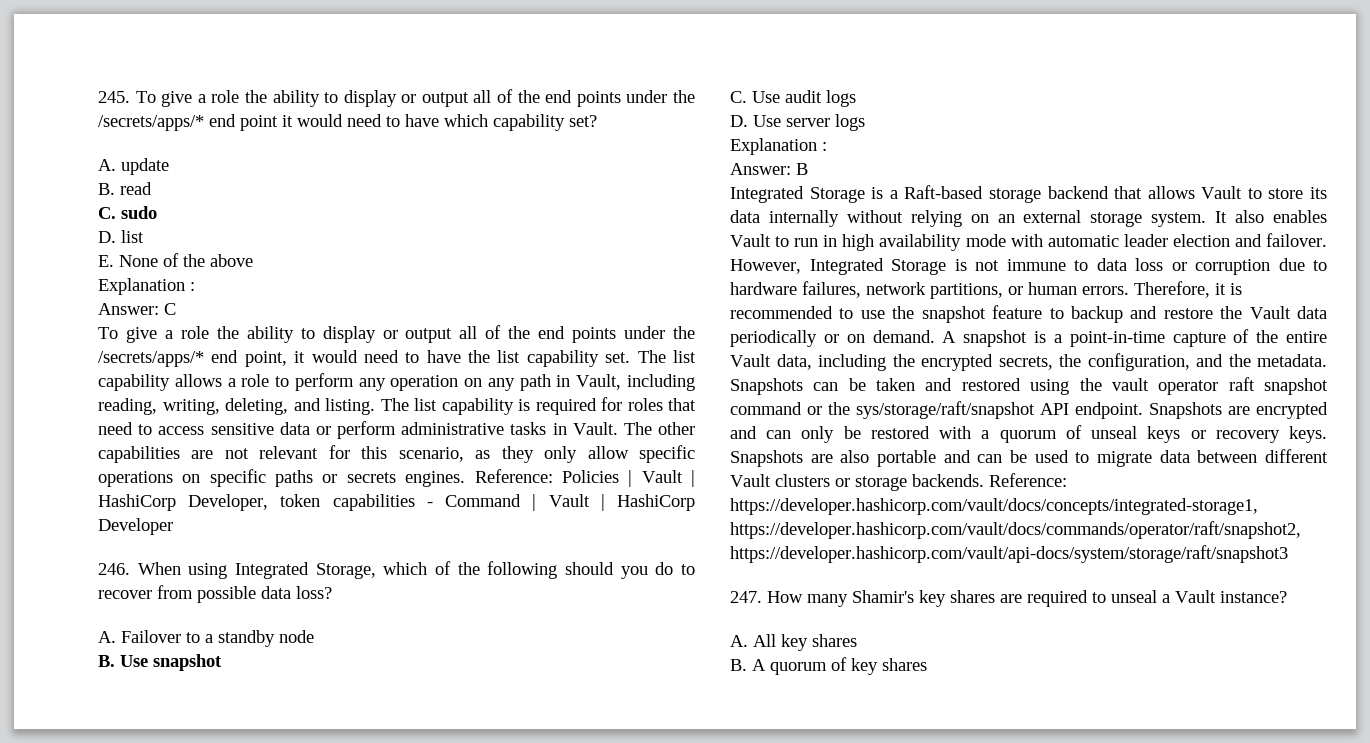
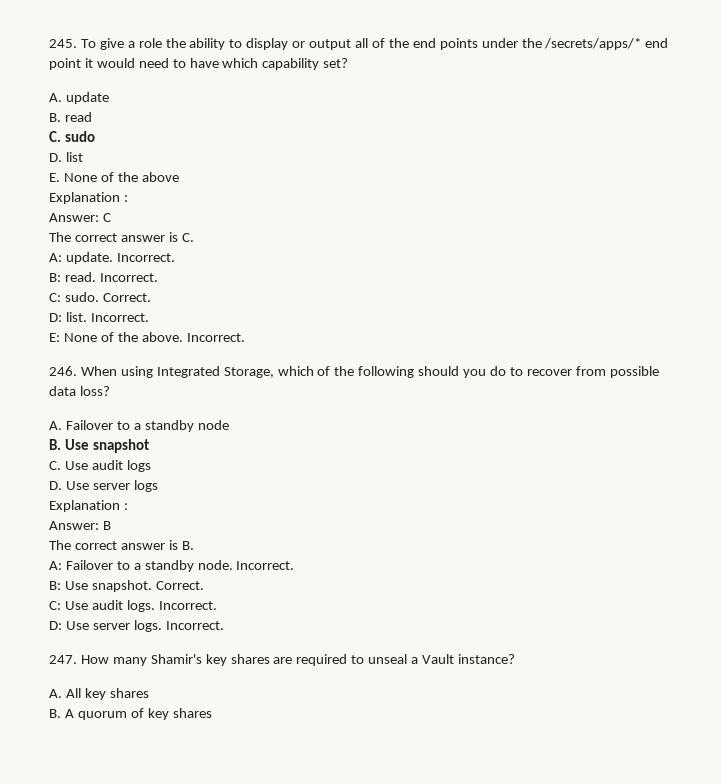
- To give a role the ability to display or output all of the end points under the /secrets/apps/* end point, it would need to have the list capability set. The list capability allows a role to perform any operation on any path in Vault, including reading, writing, deleting, and listing. The list capability is required for roles that need to access sensitive data or perform administrative tasks in Vault. The other capabilities are not relevant for this scenario, as they only allow specific operations on specific paths or secrets engines. Reference: Policies | Vault | HashiCorp Developer, token capabilities - Command | Vault | HashiCorp Developer
+ The correct answer is C.
+ A: update. Incorrect.
+ B: read. Incorrect.
+ C: sudo. Correct.
+ D: list. Incorrect.
+ E: None of the above. Incorrect.
- Integrated Storage is a Raft-based storage backend that allows Vault to store its data internally without relying on an external storage system. It also enables Vault to run in high availability mode with automatic leader election and failover. However, Integrated Storage is not immune to data loss or corruption due to hardware failures, network partitions, or human errors. Therefore, it is recommended to use the snapshot feature to backup and restore the Vault data periodically or on demand. A snapshot is a point-in-time capture of the entire Vault data, including the encrypted secrets, the configuration, and the metadata. Snapshots can be taken and restored using the vault operator raft snapshot command or the sys/storage/raft/snapshot API endpoint. Snapshots are encrypted and can only be restored with a quorum of unseal keys or recovery keys. Snapshots are also portable and can be used to migrate data between different Vault clusters or storage backends. Reference: https://developer.hashicorp.com/vault/docs/concepts/integrated-storage1, https://developer.hashicorp.com/vault/docs/commands/operator/raft/snapshot2, https://developer.hashicorp.com/vault/api-docs/system/storage/raft/snapshot3
+ The correct answer is B.
+ A: Failover to a standby node. Incorrect.
+ B: Use snapshot. Correct.
+ C: Use audit logs. Incorrect.
+ D: Use server logs. Incorrect.

